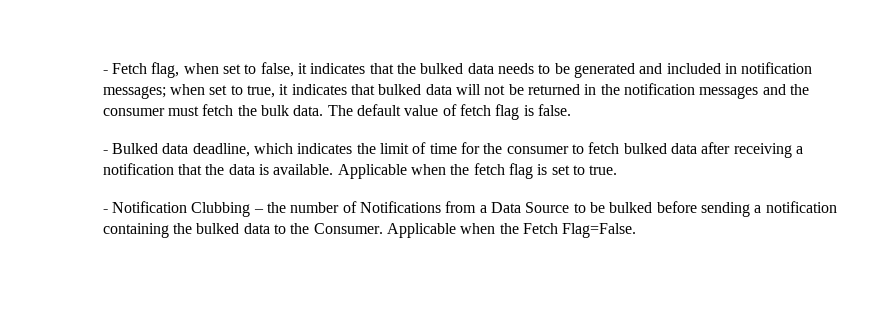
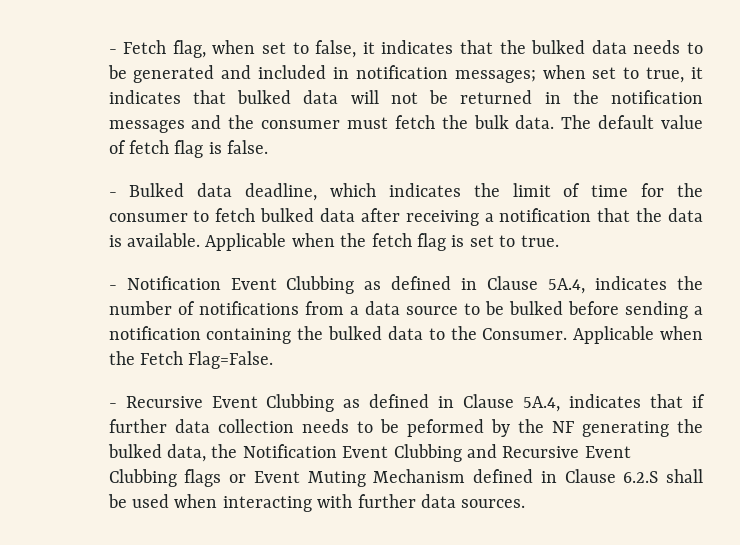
- - Notification Clubbing – the number of Notifications from a Data Source to be bulked before sending a notification containing the bulked data to the Consumer.
+ - Notification Event Clubbing as defined in Clause 5A.4, indicates the number of notifications from a data source to be bulked before sending a notification containing the bulked data to the Consumer.
+ - Recursive Event Clubbing as defined in Clause 5A.4, indicates that if further data collection needs to be peformed by the NF generating the bulked data, the Notification Event Clubbing and Recursive Event Clubbing flags or Event Muting Mechanism defined in Clause 6.2.S shall be used when interacting with further data sources.

